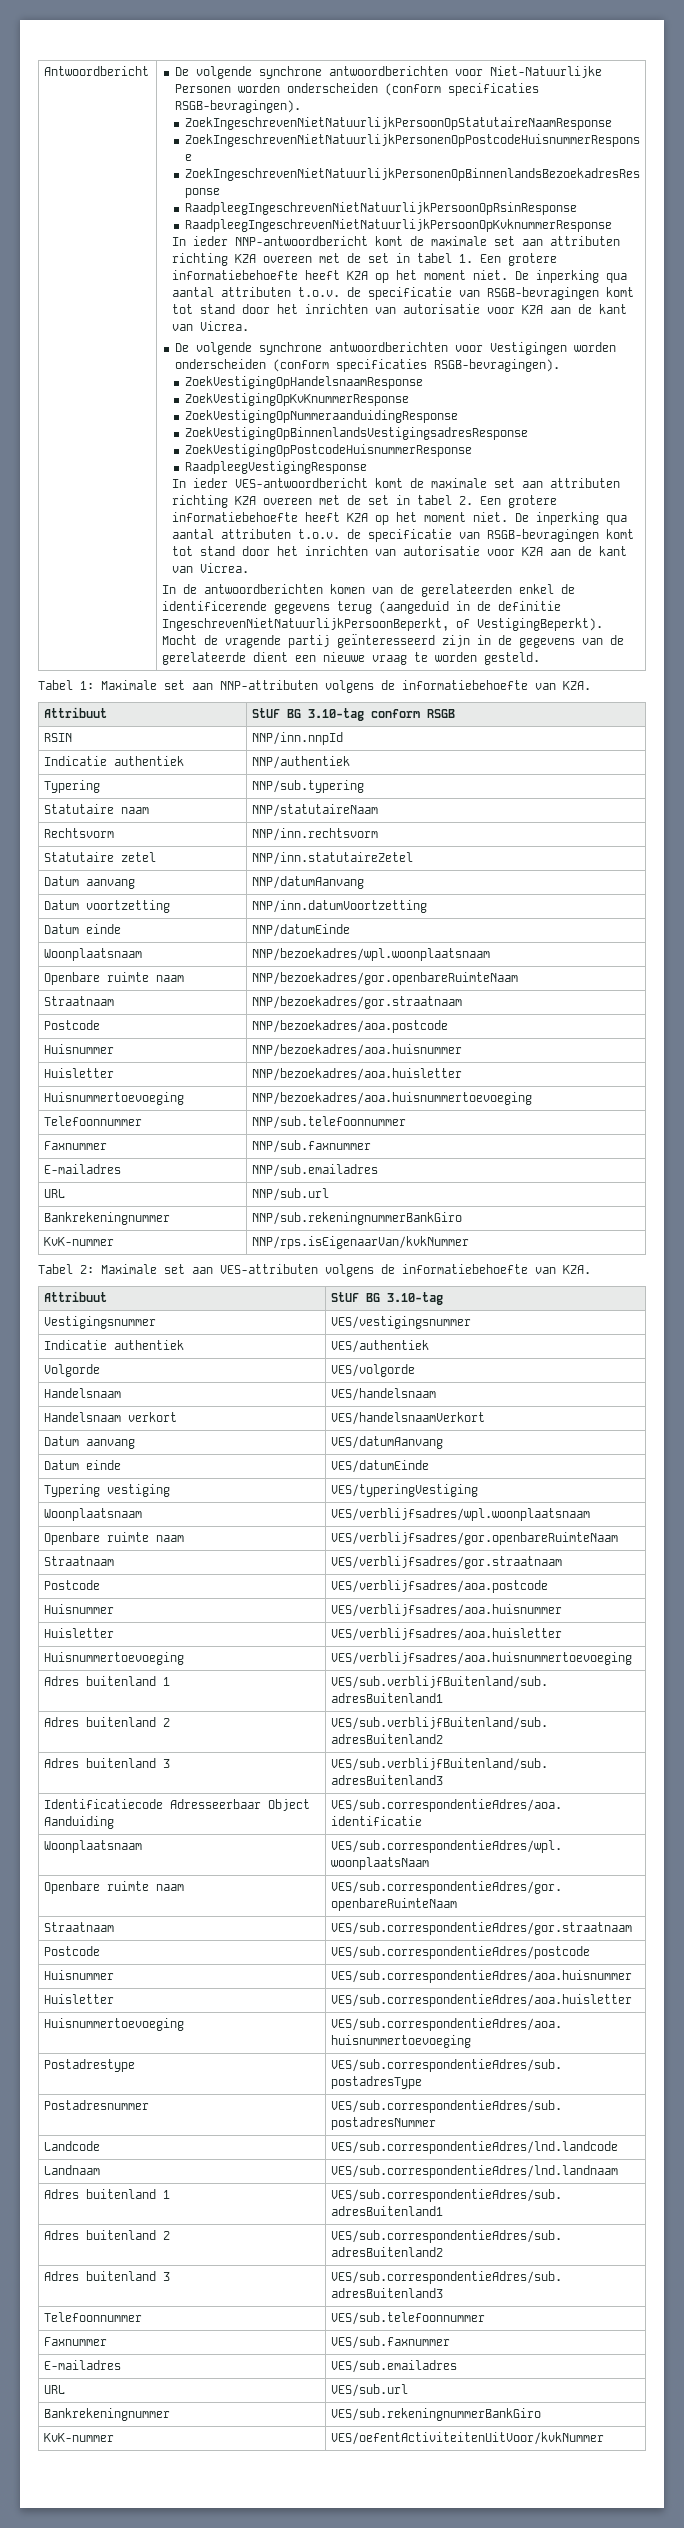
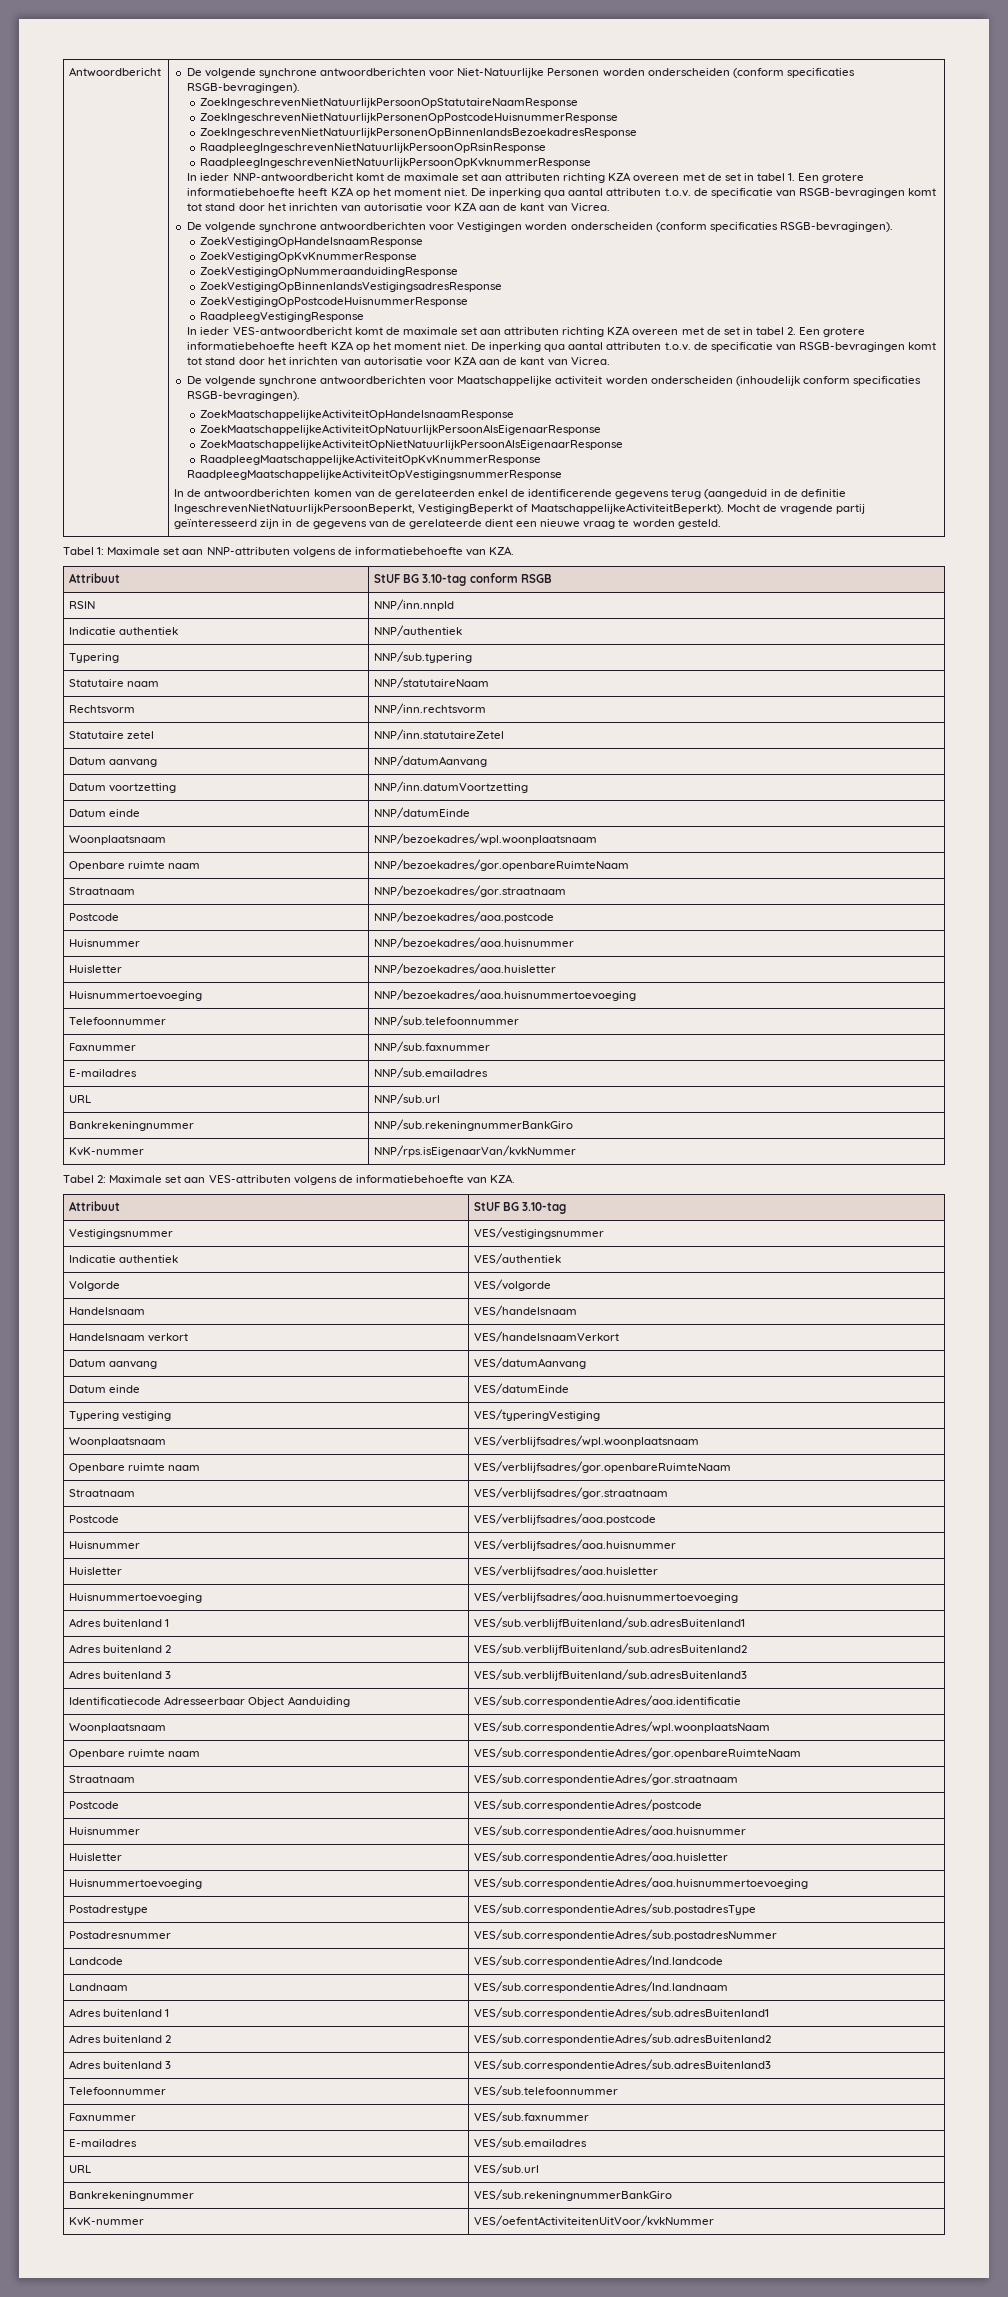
+ De volgende synchrone antwoordberichten voor Maatschappelijke activiteit worden onderscheiden (inhoudelijk conform specificaties RSGB-bevragingen).
+ ZoekMaatschappelijkeActiviteitOpHandelsnaamResponse
+ ZoekMaatschappelijkeActiviteitOpNatuurlijkPersoonAlsEigenaarResponse
+ ZoekMaatschappelijkeActiviteitOpNietNatuurlijkPersoonAlsEigenaarResponse
+ RaadpleegMaatschappelijkeActiviteitOpKvKnummerResponse
+ RaadpleegMaatschappelijkeActiviteitOpVestigingsnummerResponse
- In de antwoordberichten komen van de gerelateerden enkel de identificerende gegevens terug (aangeduid in de definitie IngeschrevenNietNatuurlijkPersoonBeperkt, of VestigingBeperkt).
+ In de antwoordberichten komen van de gerelateerden enkel de identificerende gegevens terug (aangeduid in de definitie IngeschrevenNietNatuurlijkPersoonBeperkt, VestigingBeperkt of MaatschappelijkeActiviteitBeperkt).

